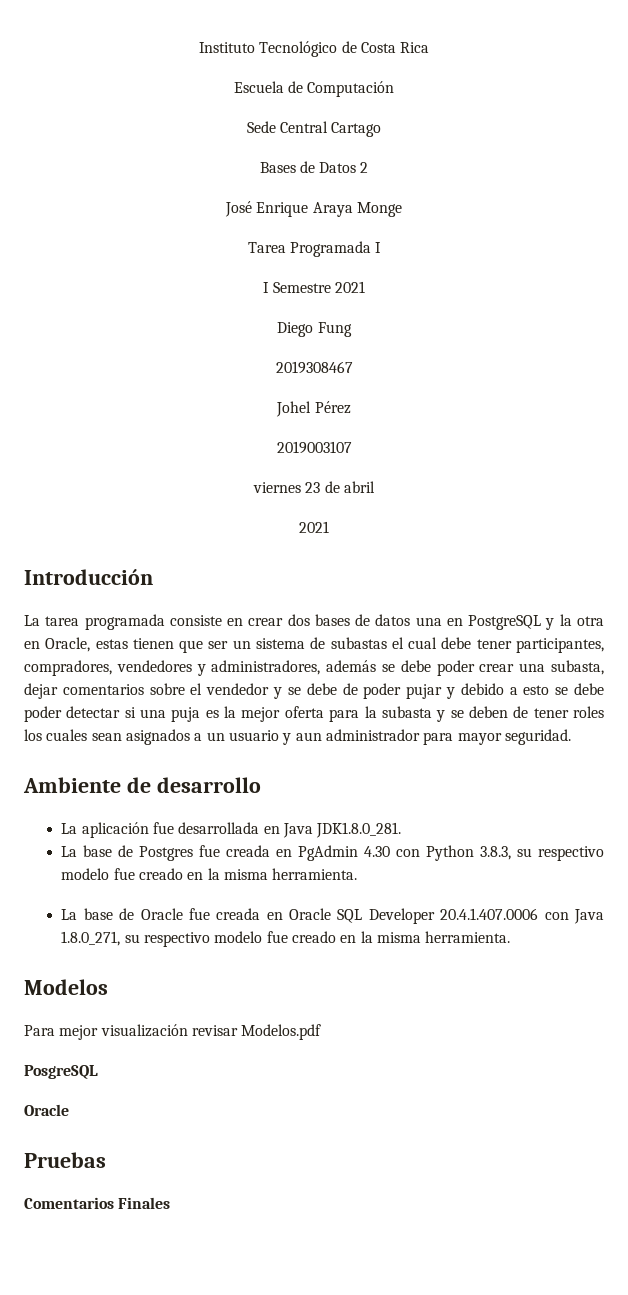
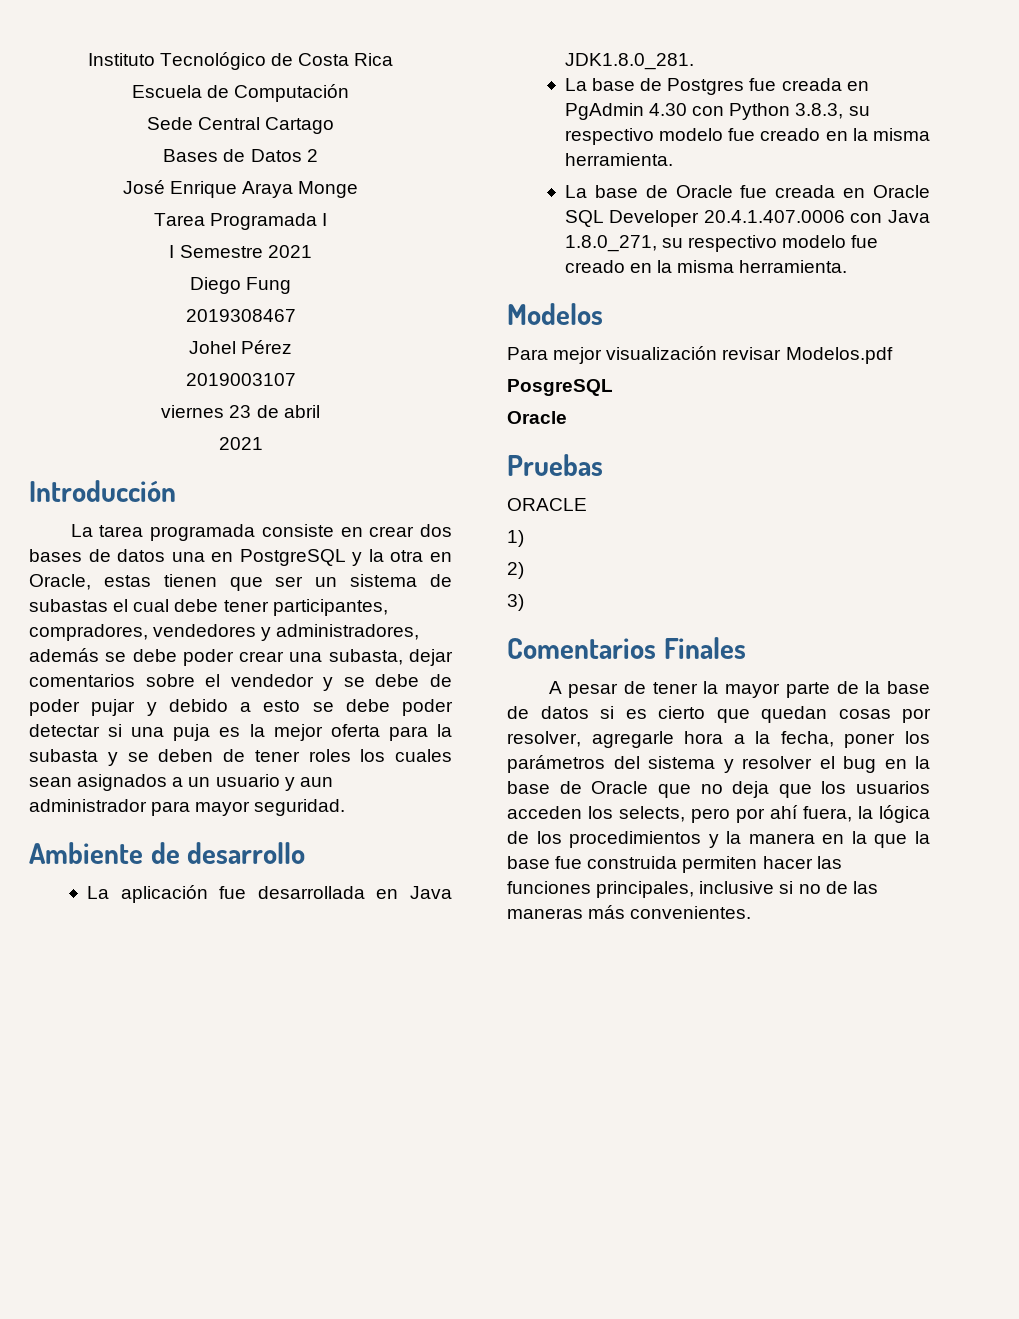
+ ORACLE
+ 1)
+ 2)
+ 3)
  Comentarios Finales
+ A pesar de tener la mayor parte de la base de datos si es cierto que quedan cosas por resolver, agregarle hora a la fecha, poner los parámetros del sistema y resolver el bug en la base de Oracle que no deja que los usuarios acceden los selects, pero por ahí fuera, la lógica de los procedimientos y la manera en la que la base fue construida permiten hacer las funciones principales, inclusive si no de las maneras más convenientes.

